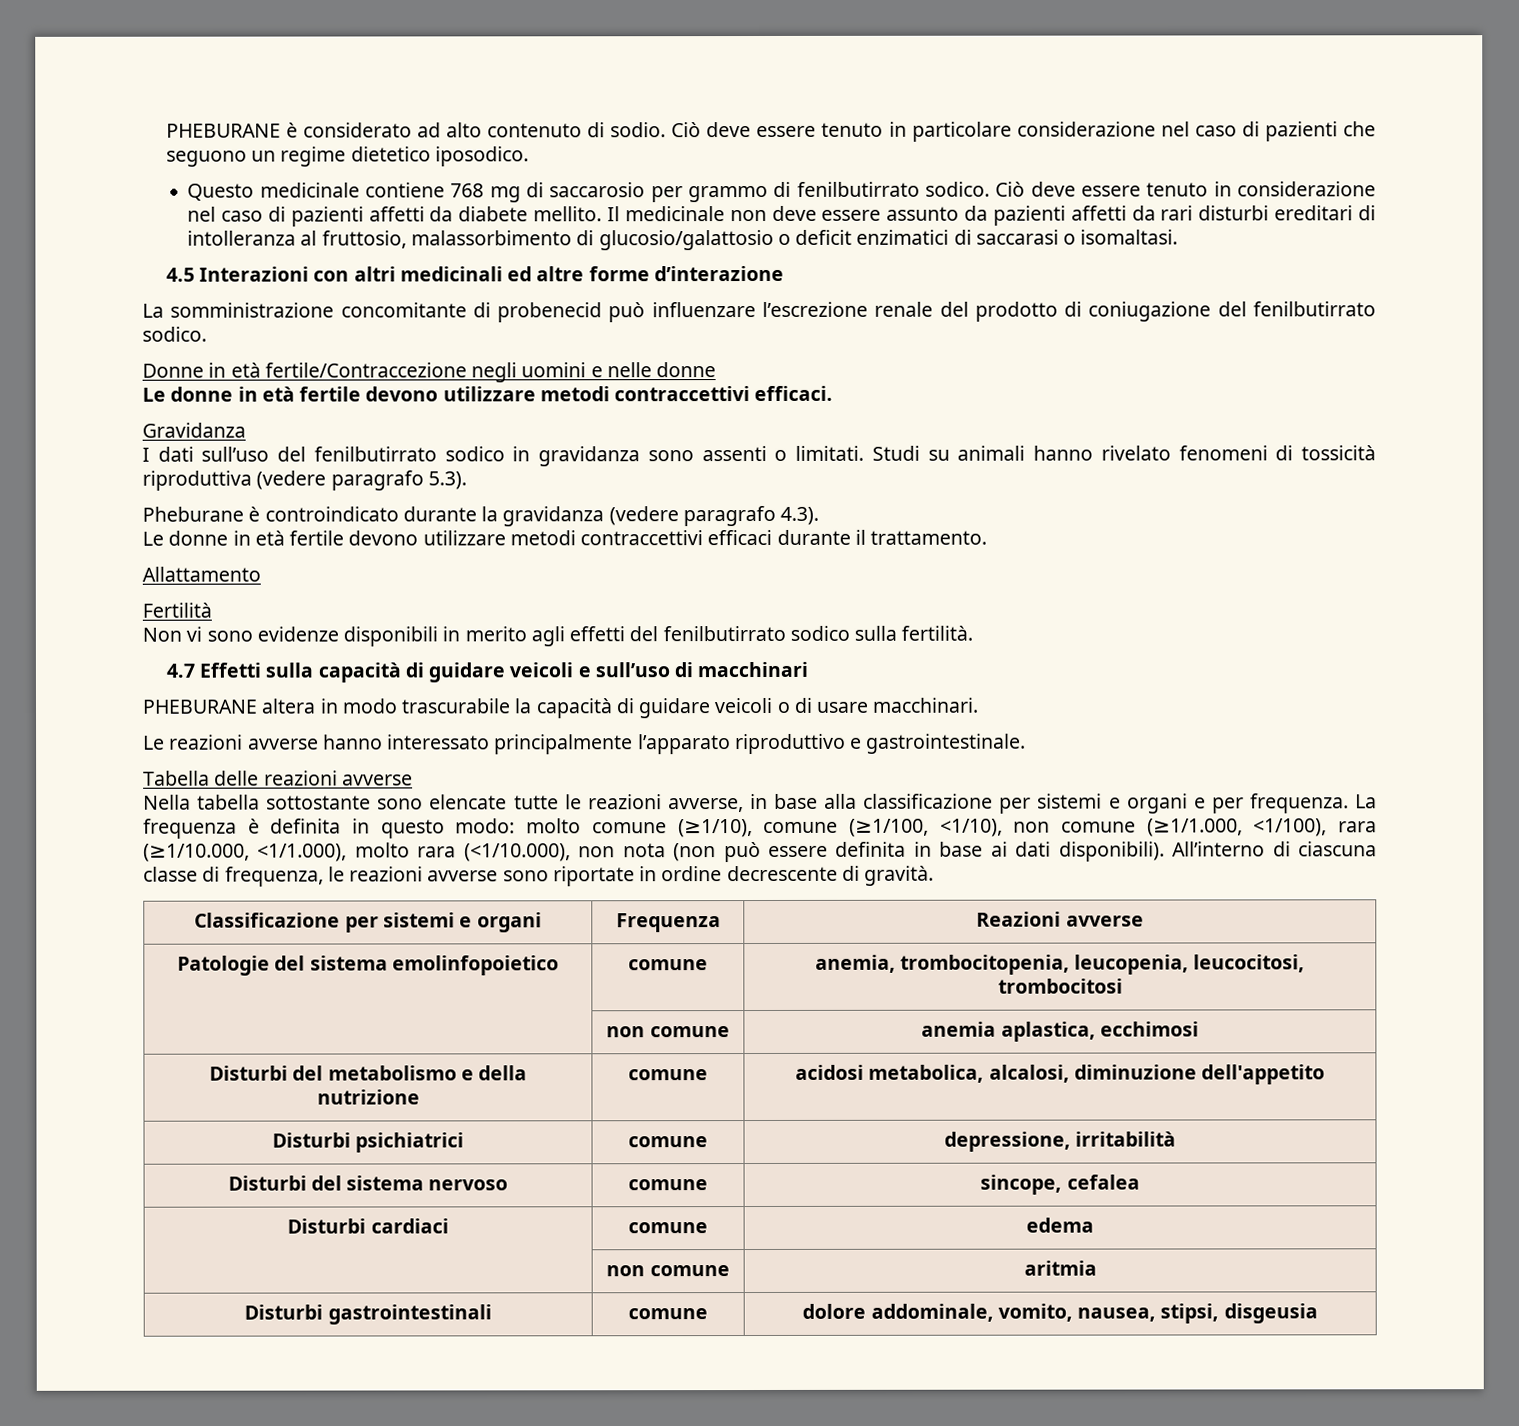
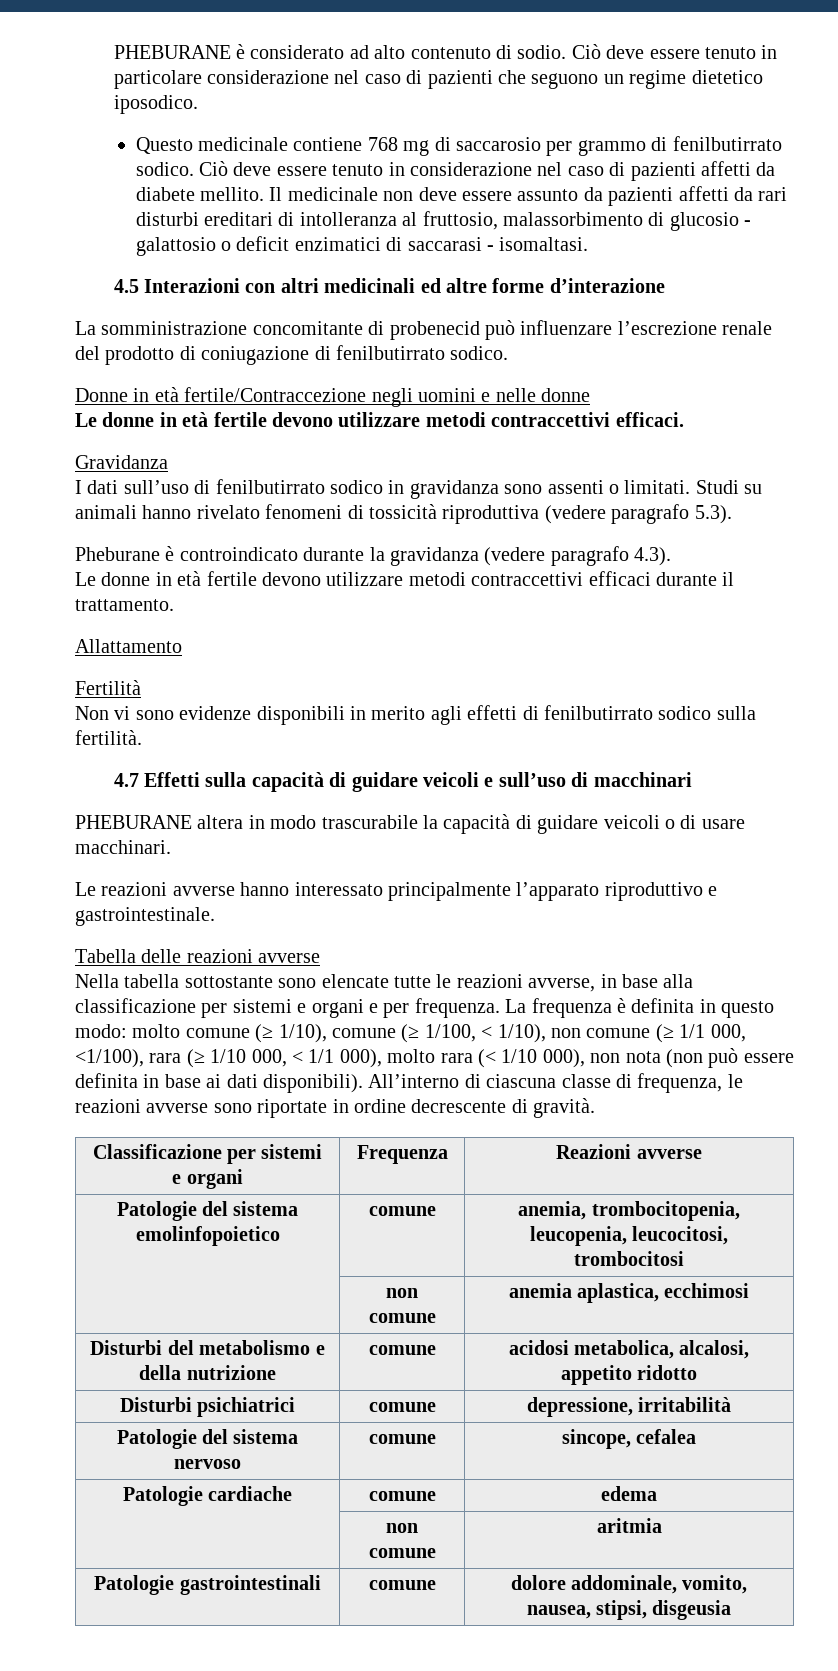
- Il medicinale non deve essere assunto da pazienti affetti da rari disturbi ereditari di intolleranza al fruttosio, malassorbimento di glucosio/galattosio o deficit enzimatici di saccarasi o isomaltasi.
+ Il medicinale non deve essere assunto da pazienti affetti da rari disturbi ereditari di intolleranza al fruttosio, malassorbimento di glucosio - galattosio o deficit enzimatici di saccarasi - isomaltasi.
- La somministrazione concomitante di probenecid può influenzare l’escrezione renale del prodotto di coniugazione del fenilbutirrato sodico.
+ La somministrazione concomitante di probenecid può influenzare l’escrezione renale del prodotto di coniugazione di fenilbutirrato sodico.
- I dati sull’uso del fenilbutirrato sodico in gravidanza sono assenti o limitati.
+ I dati sull’uso di fenilbutirrato sodico in gravidanza sono assenti o limitati.
- Non vi sono evidenze disponibili in merito agli effetti del fenilbutirrato sodico sulla fertilità.
+ Non vi sono evidenze disponibili in merito agli effetti di fenilbutirrato sodico sulla fertilità.
- La frequenza è definita in questo modo: molto comune (≥1/10), comune (≥1/100, <1/10), non comune (≥1/1.000, <1/100), rara (≥1/10.000, <1/1.000), molto rara (<1/10.000), non nota (non può essere definita in base ai dati disponibili).
+ La frequenza è definita in questo modo: molto comune (≥ 1/10), comune (≥ 1/100, < 1/10), non comune (≥ 1/1 000, <1/100), rara (≥ 1/10 000, < 1/1 000), molto rara (< 1/10 000), non nota (non può essere definita in base ai dati disponibili).
- Disturbi del metabolismo e della nutrizione | comune | acidosi metabolica, alcalosi, diminuzione dell'appetito
+ Disturbi del metabolismo e della nutrizione | comune | acidosi metabolica, alcalosi, appetito ridotto
- Disturbi del sistema nervoso | comune | sincope, cefalea
+ Patologie del sistema nervoso | comune | sincope, cefalea
- Disturbi cardiaci | comune | edema
+ Patologie cardiache | comune | edema
- Disturbi gastrointestinali | comune | dolore addominale, vomito, nausea, stipsi, disgeusia
+ Patologie gastrointestinali | comune | dolore addominale, vomito, nausea, stipsi, disgeusia

